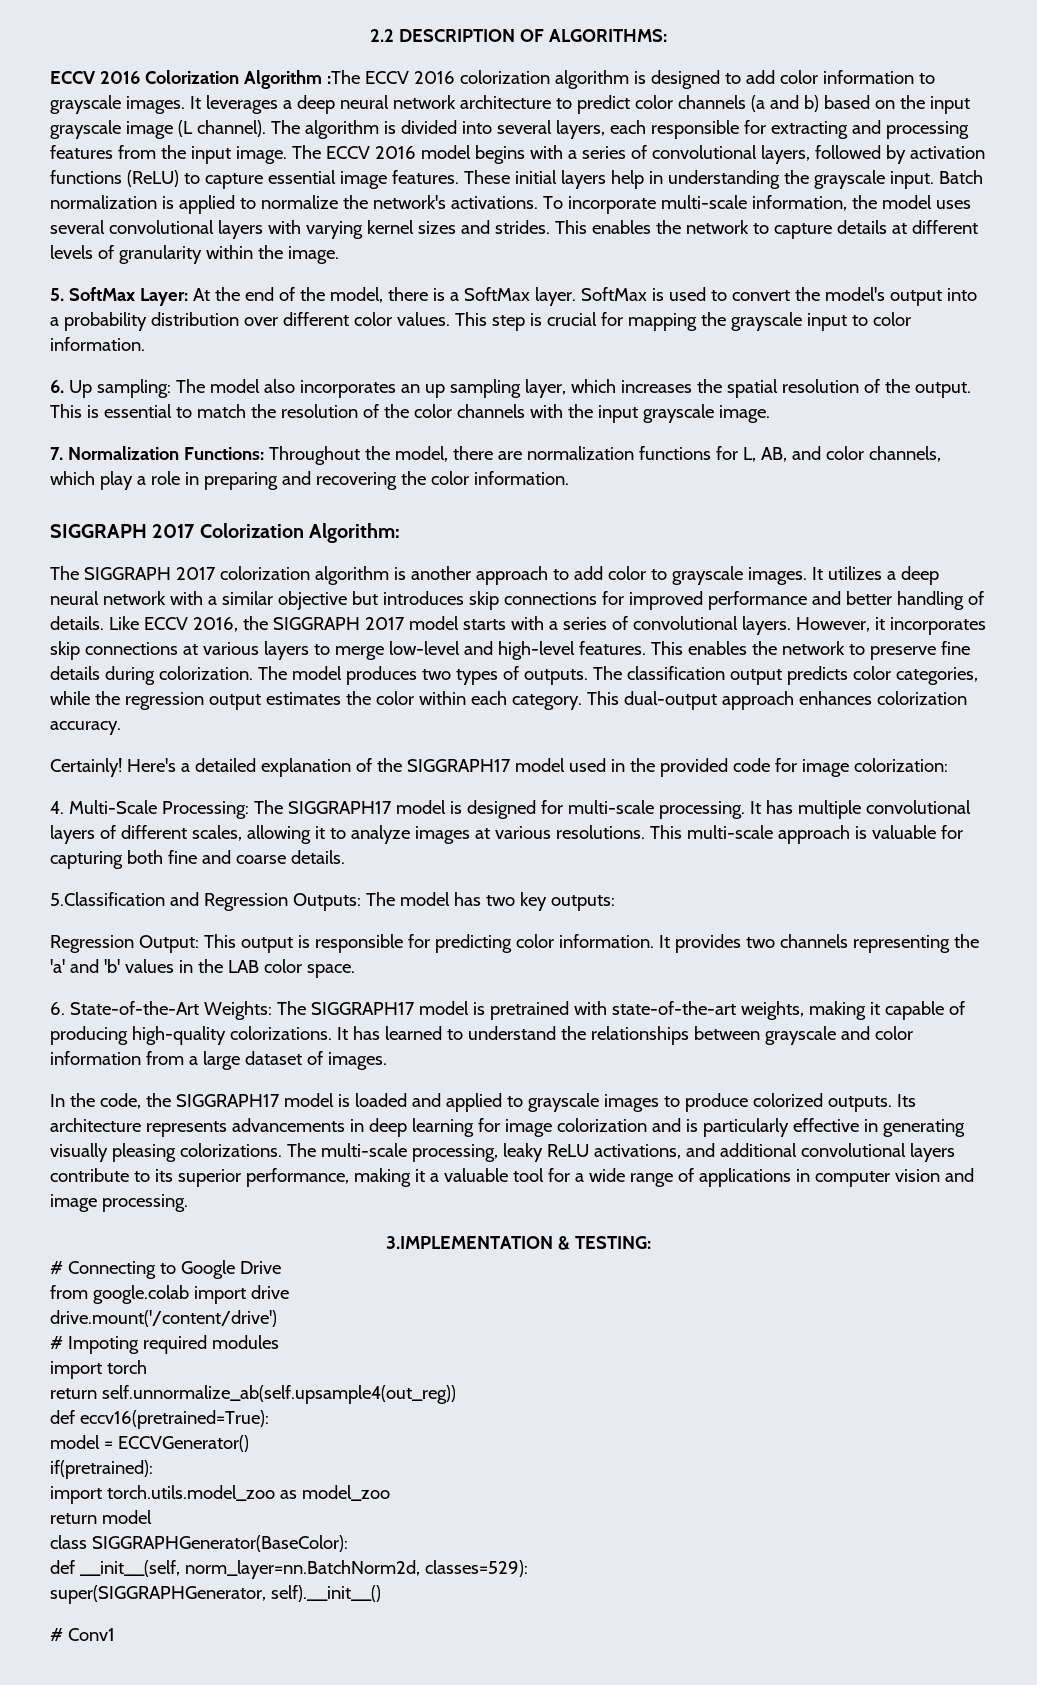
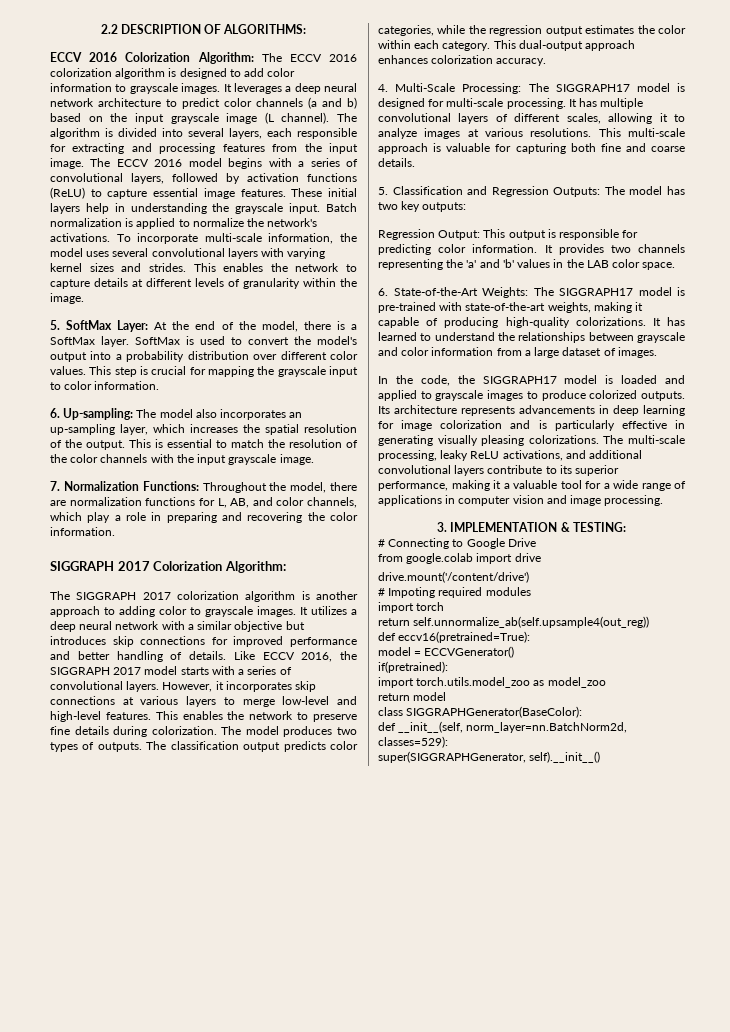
- ECCV 2016 Colorization Algorithm :The ECCV 2016 colorization algorithm is designed to add color information to grayscale images.
+ ECCV 2016 Colorization Algorithm: The ECCV 2016 colorization algorithm is designed to add color information to grayscale images.
- 6. Up sampling: The model also incorporates an up sampling layer, which increases the spatial resolution of the output.
+ 6. Up-sampling: The model also incorporates an up-sampling layer, which increases the spatial resolution of the output.
- The SIGGRAPH 2017 colorization algorithm is another approach to add color to grayscale images.
+ The SIGGRAPH 2017 colorization algorithm is another approach to adding color to grayscale images.
- Certainly! Here's a detailed explanation of the SIGGRAPH17 model used in the provided code for image colorization:
- 5.Classification and Regression Outputs: The model has two key outputs:
+ 5. Classification and Regression Outputs: The model has two key outputs:
- 6. State-of-the-Art Weights: The SIGGRAPH17 model is pretrained with state-of-the-art weights, making it capable of producing high-quality colorizations.
+ 6. State-of-the-Art Weights: The SIGGRAPH17 model is pre-trained with state-of-the-art weights, making it capable of producing high-quality colorizations.
- 3.IMPLEMENTATION & TESTING:
+ 3. IMPLEMENTATION & TESTING:
- # Conv1

